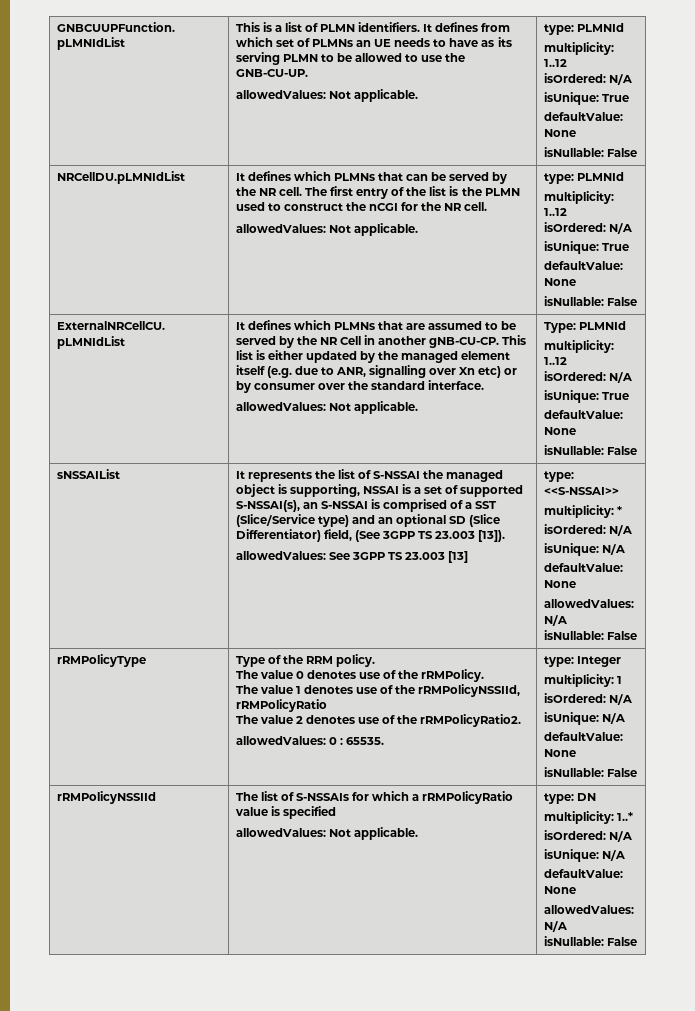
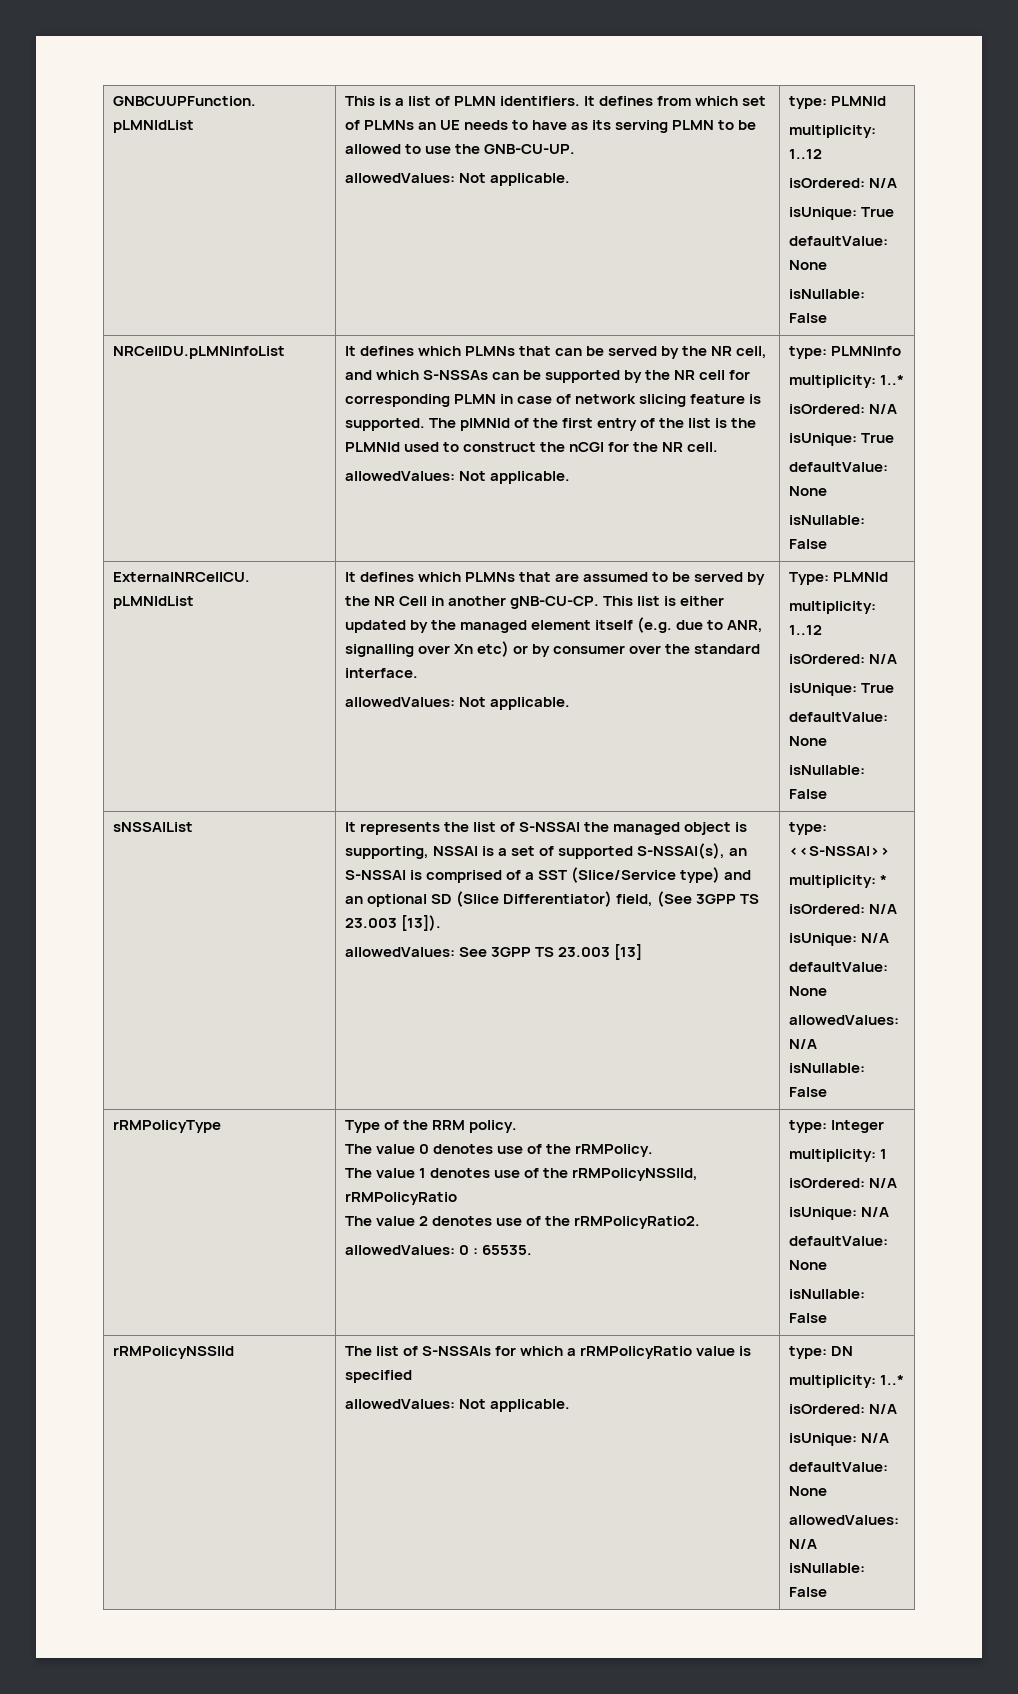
- NRCellDU.pLMNIdList
+ NRCellDU.pLMNInfoList
- It defines which PLMNs that can be served by the NR cell. The first entry of the list is the PLMN used to construct the nCGI for the NR cell.
- allowedValues: Not applicable. | type: PLMNId
- multiplicity: 1..12
+ It defines which PLMNs that can be served by the NR cell, and which S-NSSAs can be supported by the NR cell for corresponding PLMN in case of network slicing feature is supported. The plMNId of the first entry of the list is the PLMNId used to construct the nCGI for the NR cell.
+ allowedValues: Not applicable. | type: PLMNInfo
+ multiplicity: 1..*

